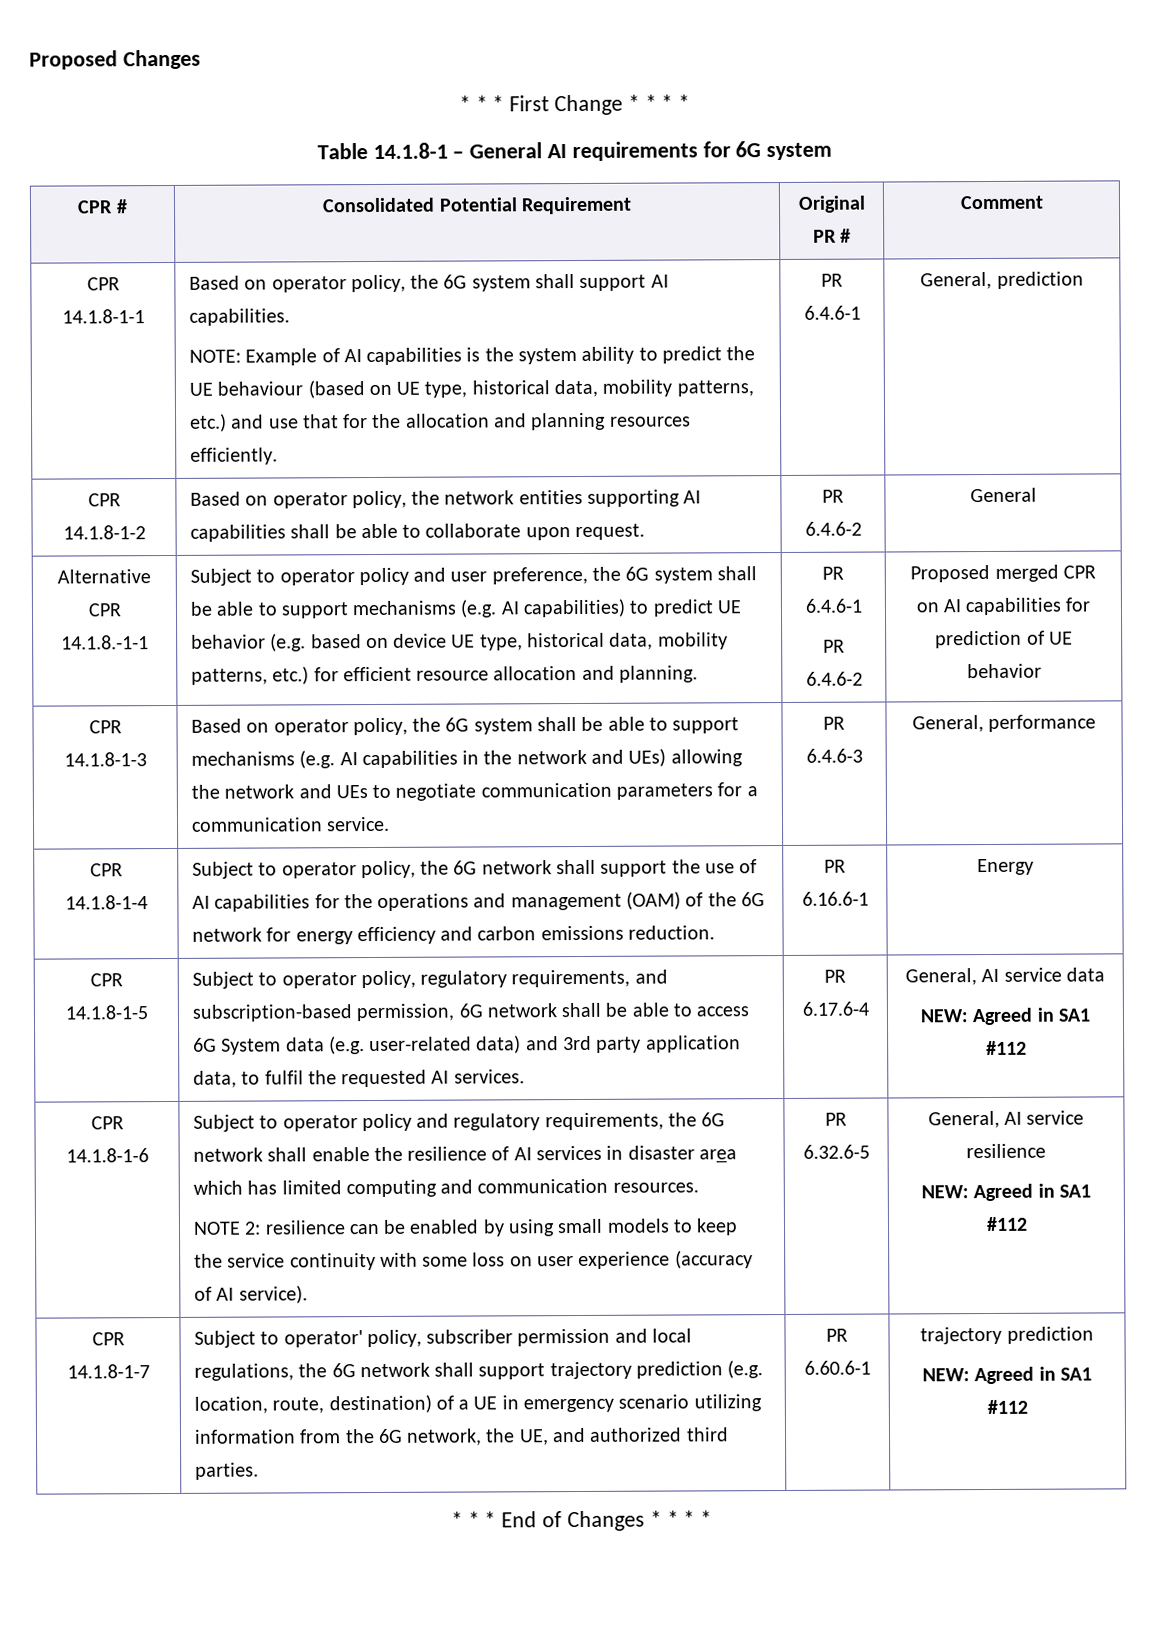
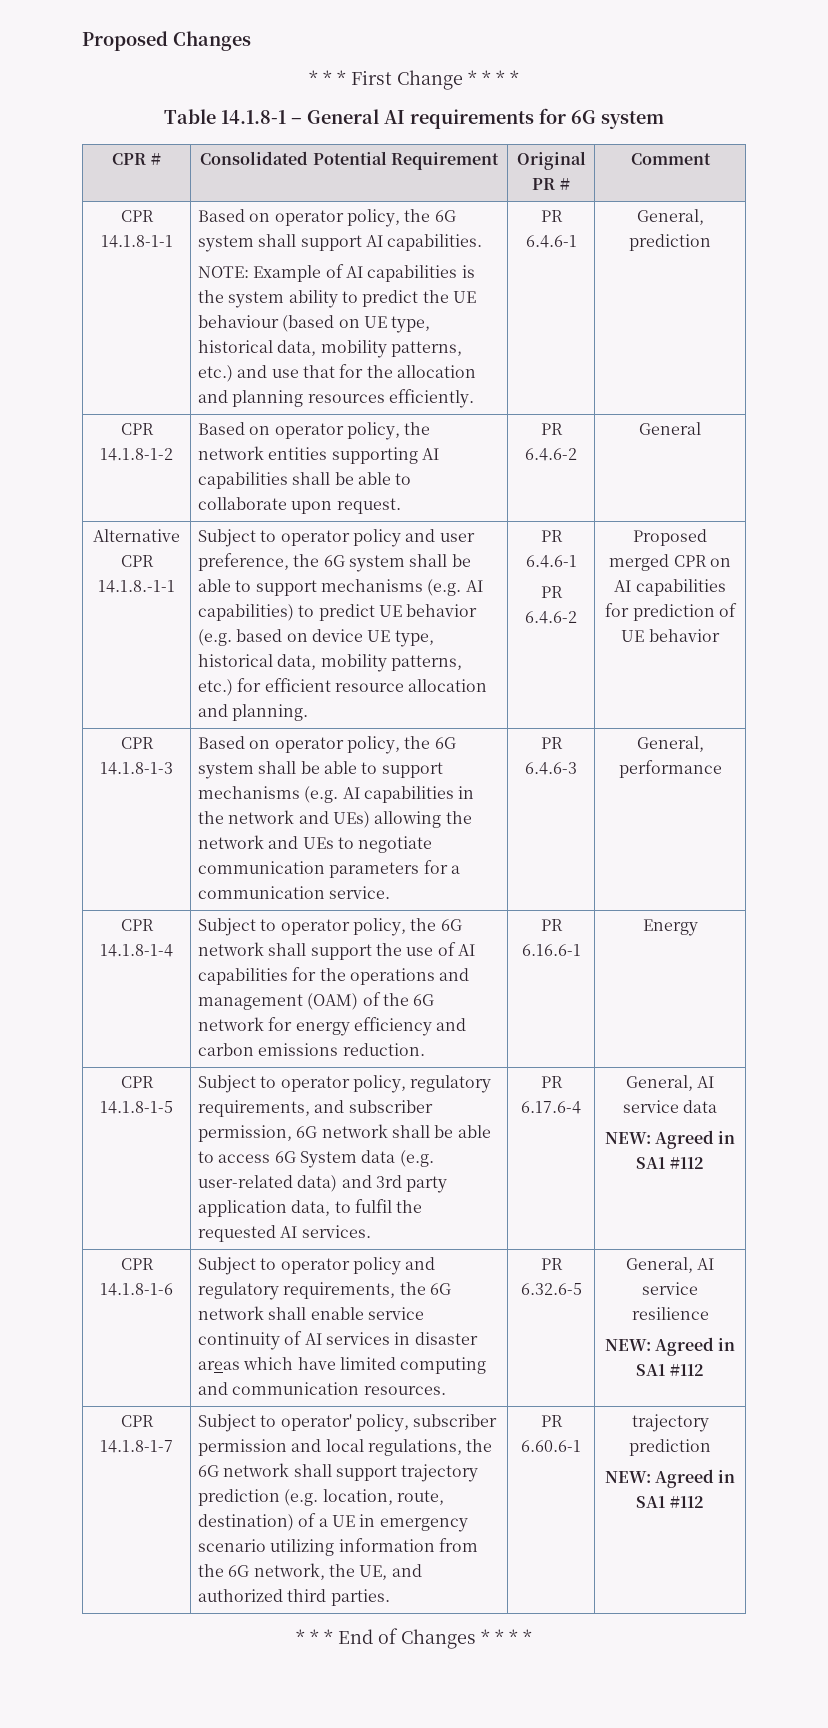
- Subject to operator policy, regulatory requirements, and subscription-based permission, 6G network shall be able to access 6G System data (e.g. user-related data) and 3rd party application data, to fulfil the requested AI services.
+ Subject to operator policy, regulatory requirements, and subscriber permission, 6G network shall be able to access 6G System data (e.g. user-related data) and 3rd party application data, to fulfil the requested AI services.
- Subject to operator policy and regulatory requirements, the 6G network shall enable the resilience of AI services in disaster area which has limited computing and communication resources.
+ Subject to operator policy and regulatory requirements, the 6G network shall enable service continuity of AI services in disaster areas which have limited computing and communication resources.
- NOTE 2: resilience can be enabled by using small models to keep the service continuity with some loss on user experience (accuracy of AI service).

